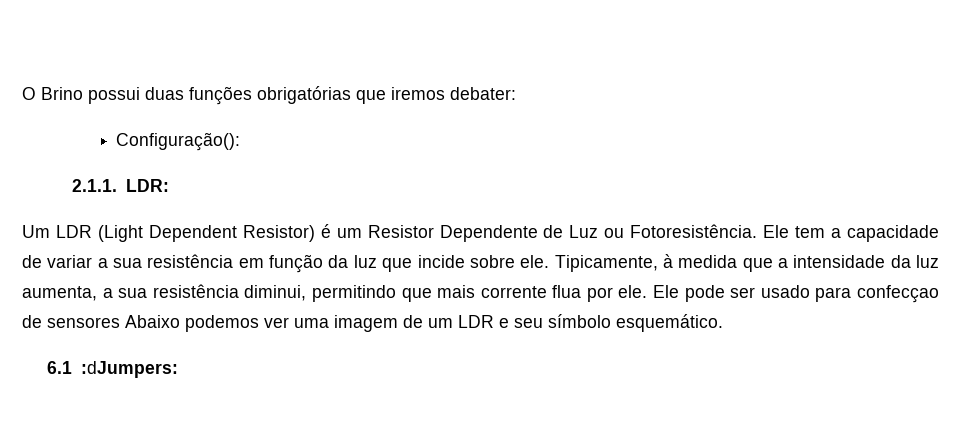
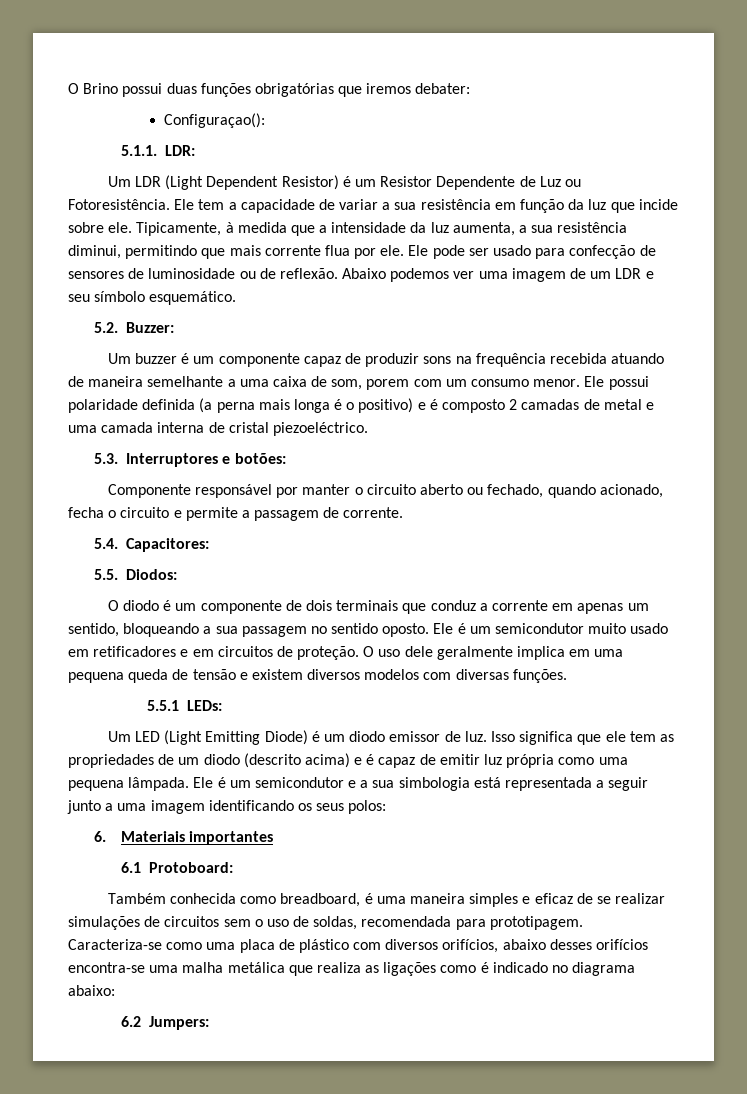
- Configuração():
- 2.1.1. LDR:
+ Configuraçao():
+ 5.1.1. LDR:
- Ele pode ser usado para confecçao de sensores Abaixo podemos ver uma imagem de um LDR e seu símbolo esquemático.
+ Ele pode ser usado para confecção de sensores de luminosidade ou de reflexão. Abaixo podemos ver uma imagem de um LDR e seu símbolo esquemático.
- 6.1 :dJumpers:
+ 5.2. Buzzer:
+ Um buzzer é um componente capaz de produzir sons na frequência recebida atuando de maneira semelhante a uma caixa de som, porem com um consumo menor. Ele possui polaridade definida (a perna mais longa é o positivo) e é composto 2 camadas de metal e uma camada interna de cristal piezoeléctrico.
+ 5.3. Interruptores e botões:
+ Componente responsável por manter o circuito aberto ou fechado, quando acionado, fecha o circuito e permite a passagem de corrente.
+ 5.4. Capacitores:
+ 5.5. Diodos:
+ O diodo é um componente de dois terminais que conduz a corrente em apenas um sentido, bloqueando a sua passagem no sentido oposto. Ele é um semicondutor muito usado em retificadores e em circuitos de proteção. O uso dele geralmente implica em uma pequena queda de tensão e existem diversos modelos com diversas funções.
+ 5.5.1 LEDs:
+ Um LED (Light Emitting Diode) é um diodo emissor de luz. Isso significa que ele tem as propriedades de um diodo (descrito acima) e é capaz de emitir luz própria como uma pequena lâmpada. Ele é um semicondutor e a sua simbologia está representada a seguir junto a uma imagem identificando os seus polos:
+ 6. Materiais importantes
+ 6.1 Protoboard:
+ Também conhecida como breadboard, é uma maneira simples e eficaz de se realizar simulações de circuitos sem o uso de soldas, recomendada para prototipagem. Caracteriza-se como uma placa de plástico com diversos orifícios, abaixo desses orifícios encontra-se uma malha metálica que realiza as ligações como é indicado no diagrama abaixo:
+ 6.2 Jumpers:

